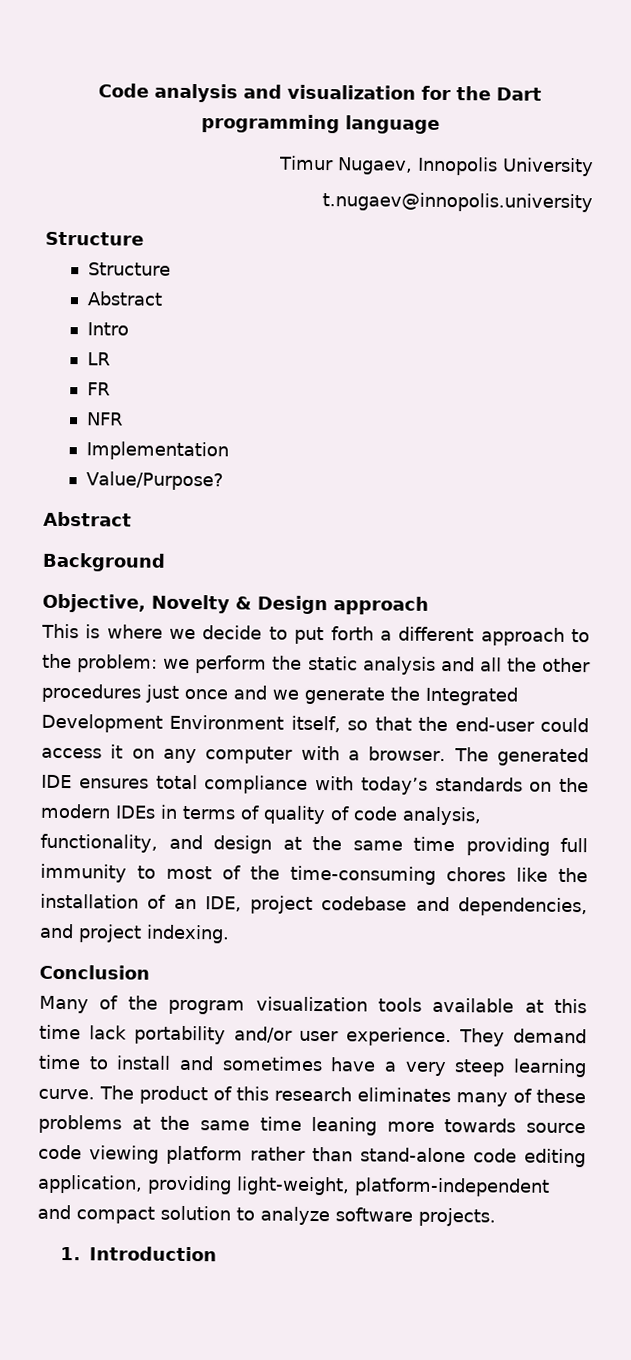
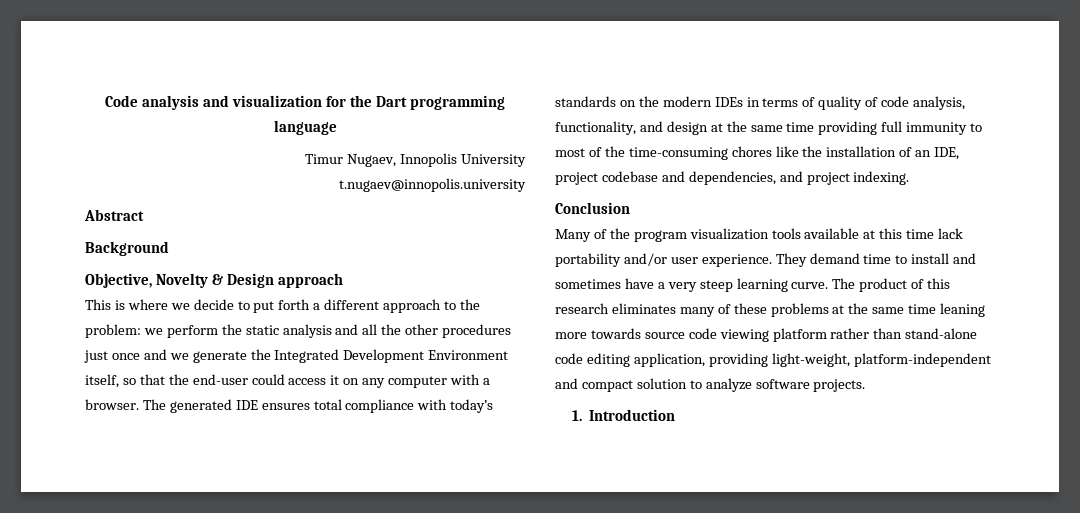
  t.nugaev@innopolis.university
- Structure
- Structure
- Abstract
- Intro
- LR
- FR
- NFR
- Implementation
- Value/Purpose?

